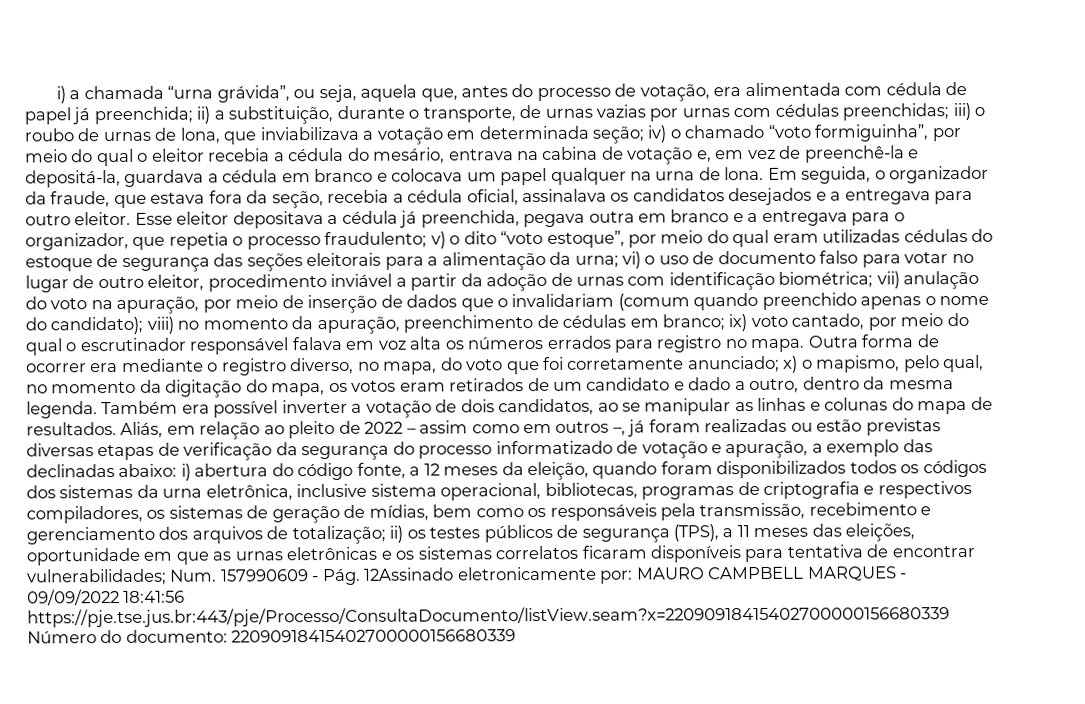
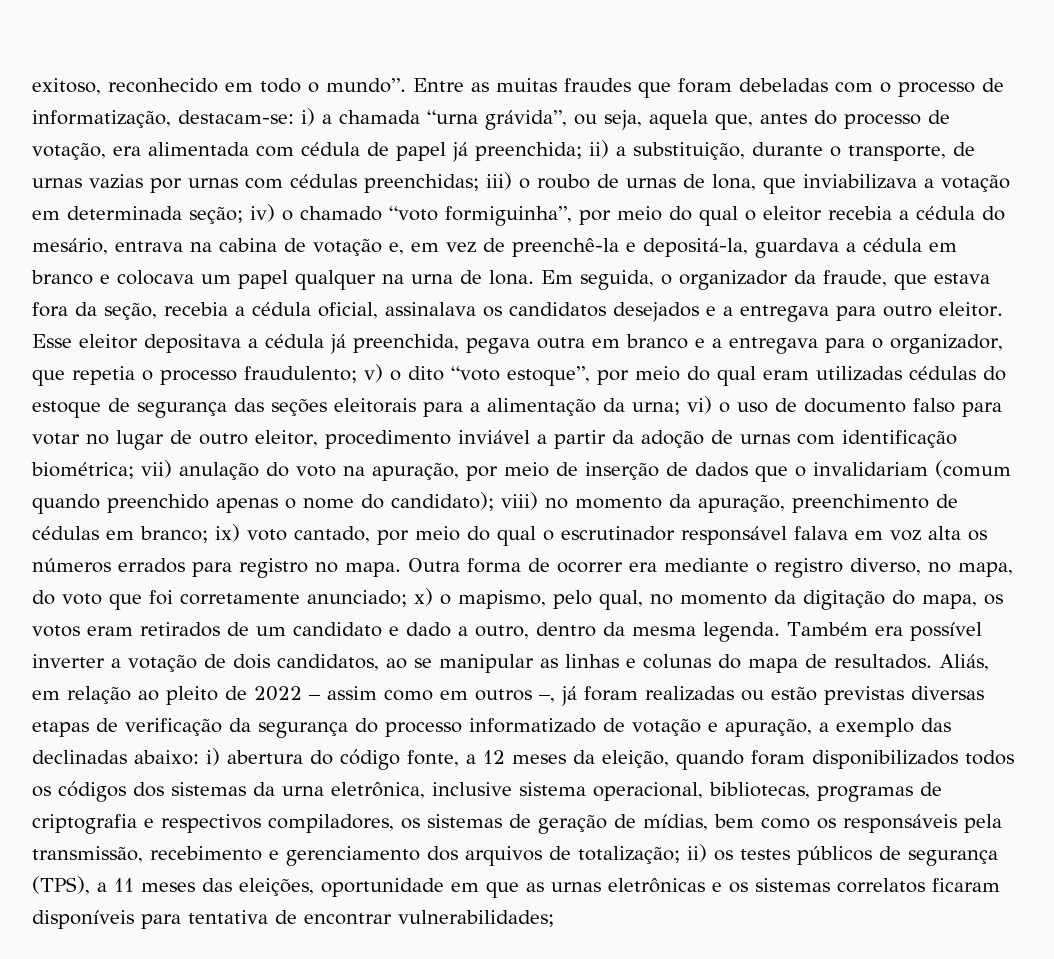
+ exitoso, reconhecido em todo o mundo”. Entre as muitas fraudes que foram debeladas com o processo de informatização, destacam-se:
- Num. 157990609 - Pág. 12Assinado eletronicamente por: MAURO CAMPBELL MARQUES - 09/09/2022 18:41:56 https://pje.tse.jus.br:443/pje/Processo/ConsultaDocumento/listView.seam?x=22090918415402700000156680339 Número do documento: 22090918415402700000156680339

